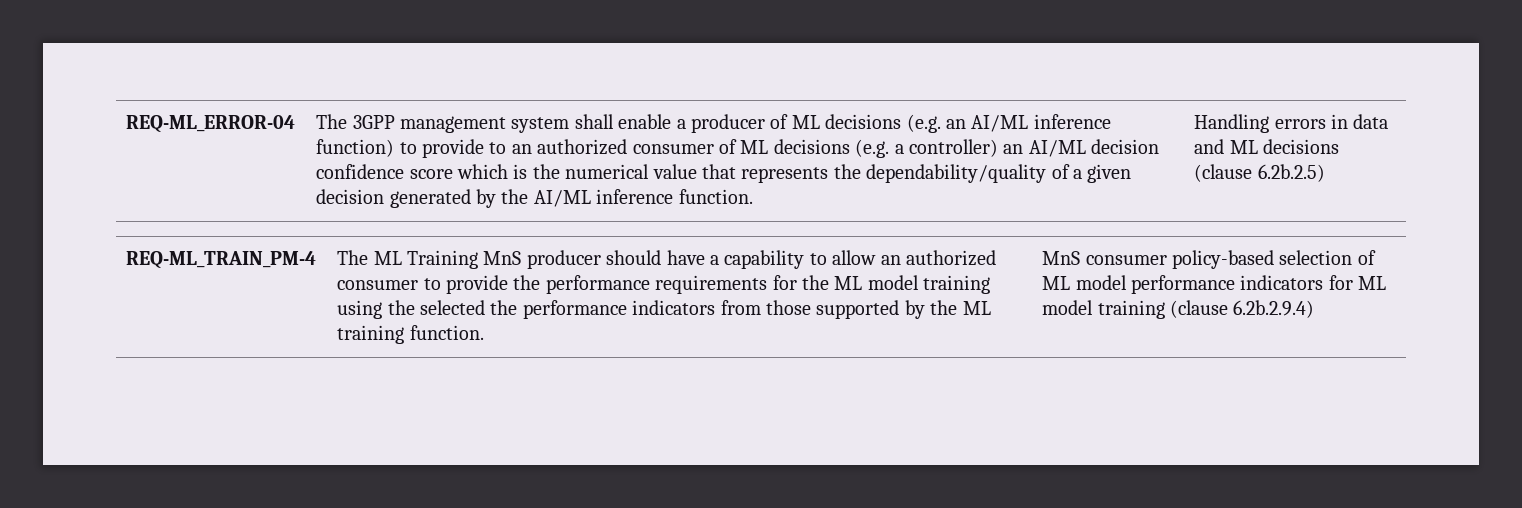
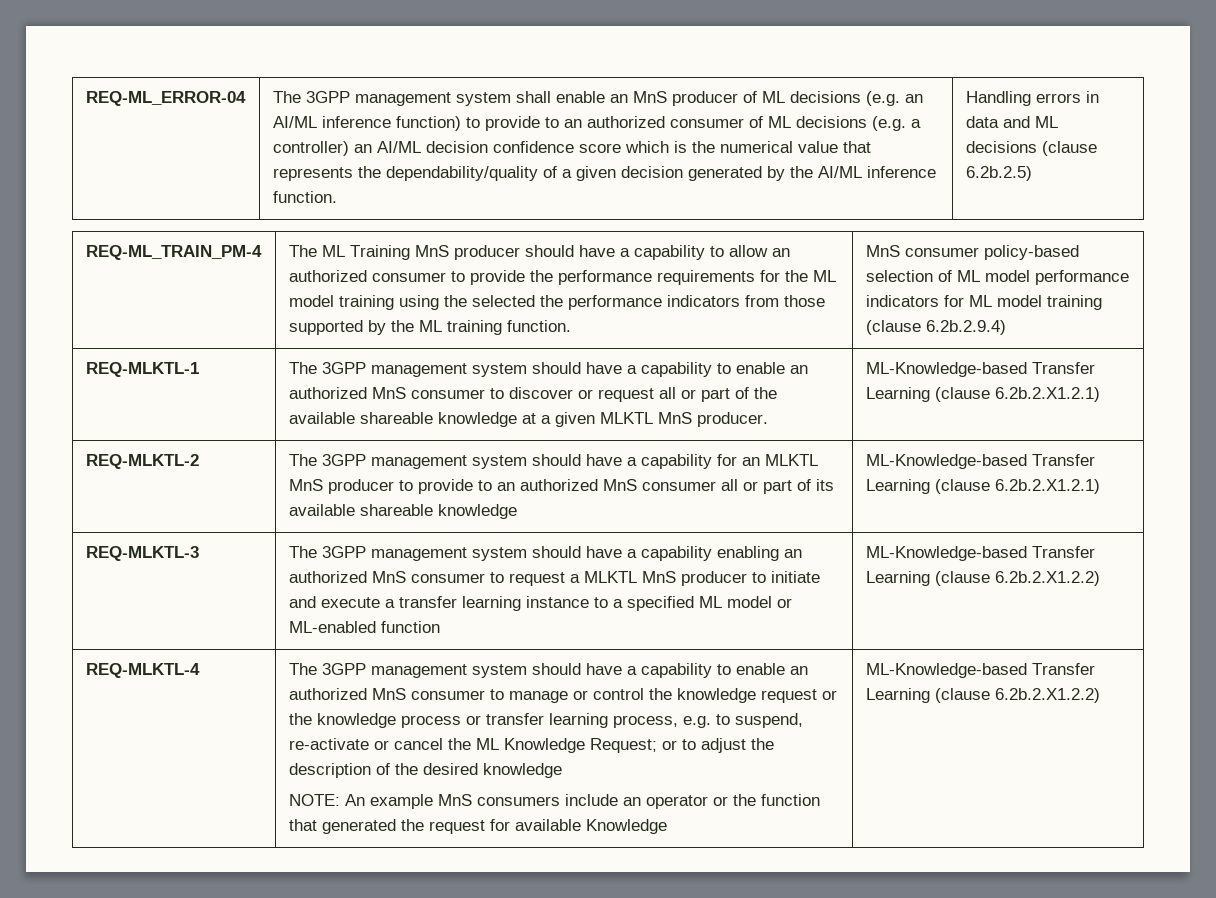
- The 3GPP management system shall enable a producer of ML decisions (e.g. an AI/ML inference function) to provide to an authorized consumer of ML decisions (e.g. a controller) an AI/ML decision confidence score which is the numerical value that represents the dependability/quality of a given decision generated by the AI/ML inference function.
+ The 3GPP management system shall enable an MnS producer of ML decisions (e.g. an AI/ML inference function) to provide to an authorized consumer of ML decisions (e.g. a controller) an AI/ML decision confidence score which is the numerical value that represents the dependability/quality of a given decision generated by the AI/ML inference function.
+ REQ-MLKTL-1 | The 3GPP management system should have a capability to enable an authorized MnS consumer to discover or request all or part of the available shareable knowledge at a given MLKTL MnS producer. | ML-Knowledge-based Transfer Learning (clause 6.2b.2.X1.2.1)
+ REQ-MLKTL-2 | The 3GPP management system should have a capability for an MLKTL MnS producer to provide to an authorized MnS consumer all or part of its available shareable knowledge | ML-Knowledge-based Transfer Learning (clause 6.2b.2.X1.2.1)
+ REQ-MLKTL-3 | The 3GPP management system should have a capability enabling an authorized MnS consumer to request a MLKTL MnS producer to initiate and execute a transfer learning instance to a specified ML model or ML-enabled function | ML-Knowledge-based Transfer Learning (clause 6.2b.2.X1.2.2)
+ REQ-MLKTL-4 | The 3GPP management system should have a capability to enable an authorized MnS consumer to manage or control the knowledge request or the knowledge process or transfer learning process, e.g. to suspend, re-activate or cancel the ML Knowledge Request; or to adjust the description of the desired knowledge
+ NOTE: An example MnS consumers include an operator or the function that generated the request for available Knowledge | ML-Knowledge-based Transfer Learning (clause 6.2b.2.X1.2.2)

